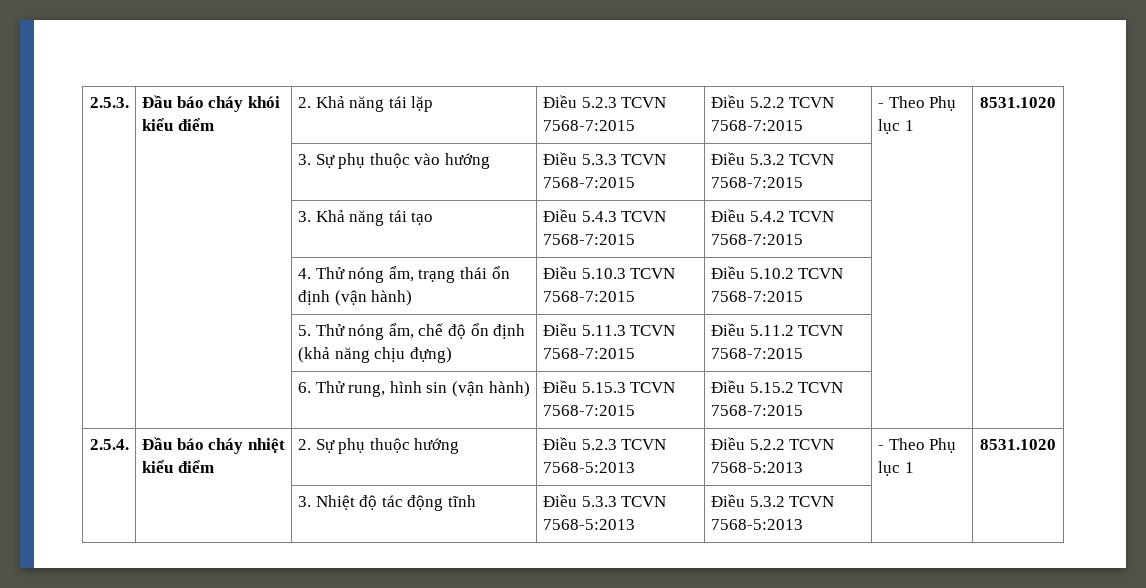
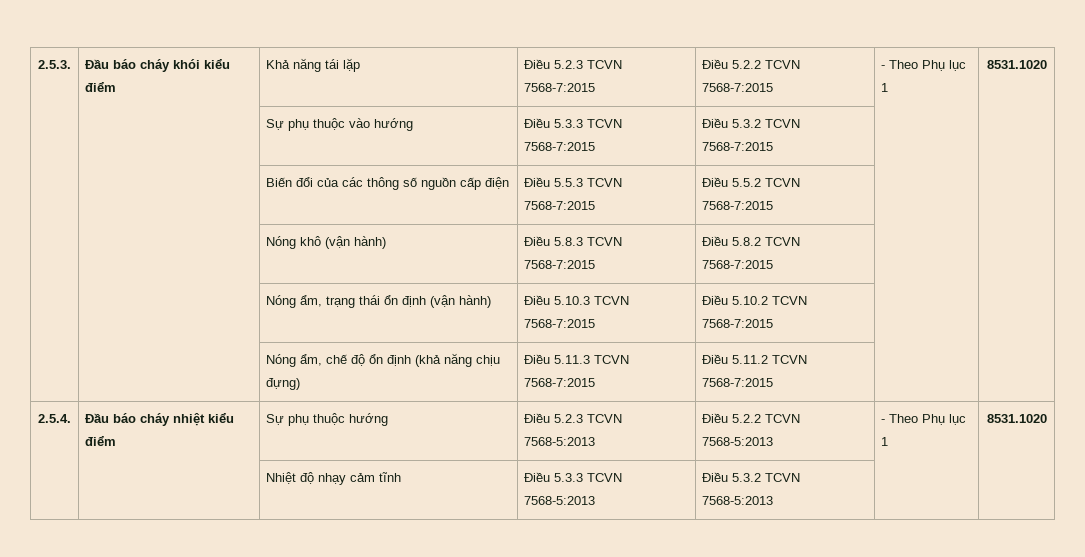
- 2.5.3. | Đầu báo cháy khói kiểu điểm | 2. Khả năng tái lặp | Điều 5.2.3 TCVN 7568-7:2015 | Điều 5.2.2 TCVN 7568-7:2015 | - Theo Phụ lục 1 | 8531.1020
+ 2.5.3. | Đầu báo cháy khói kiểu điểm | Khả năng tái lặp | Điều 5.2.3 TCVN 7568-7:2015 | Điều 5.2.2 TCVN 7568-7:2015 | - Theo Phụ lục 1 | 8531.1020
- | | 3. Sự phụ thuộc vào hướng | Điều 5.3.3 TCVN 7568-7:2015 | Điều 5.3.2 TCVN 7568-7:2015 | |
+ | | Sự phụ thuộc vào hướng | Điều 5.3.3 TCVN 7568-7:2015 | Điều 5.3.2 TCVN 7568-7:2015 | |
- | | 3. Khả năng tái tạo | Điều 5.4.3 TCVN 7568-7:2015 | Điều 5.4.2 TCVN 7568-7:2015 | |
- | | 4. Thử nóng ẩm, trạng thái ổn định (vận hành) | Điều 5.10.3 TCVN 7568-7:2015 | Điều 5.10.2 TCVN 7568-7:2015 | |
+ | | Biến đổi của các thông số nguồn cấp điện | Điều 5.5.3 TCVN 7568-7:2015 | Điều 5.5.2 TCVN 7568-7:2015 | |
+ | | Nóng khô (vận hành) | Điều 5.8.3 TCVN 7568-7:2015 | Điều 5.8.2 TCVN 7568-7:2015 | |
+ | | Nóng ẩm, trạng thái ổn định (vận hành) | Điều 5.10.3 TCVN 7568-7:2015 | Điều 5.10.2 TCVN 7568-7:2015 | |
- | | 5. Thử nóng ẩm, chế độ ổn định (khả năng chịu đựng) | Điều 5.11.3 TCVN 7568-7:2015 | Điều 5.11.2 TCVN 7568-7:2015 | |
+ | | Nóng ẩm, chế độ ổn định (khả năng chịu đựng) | Điều 5.11.3 TCVN 7568-7:2015 | Điều 5.11.2 TCVN 7568-7:2015 | |
- | | 6. Thử rung, hình sin (vận hành) | Điều 5.15.3 TCVN 7568-7:2015 | Điều 5.15.2 TCVN 7568-7:2015 | |
- 2.5.4. | Đầu báo cháy nhiệt kiểu điểm | 2. Sự phụ thuộc hướng | Điều 5.2.3 TCVN 7568-5:2013 | Điều 5.2.2 TCVN 7568-5:2013 | - Theo Phụ lục 1 | 8531.1020
+ 2.5.4. | Đầu báo cháy nhiệt kiểu điểm | Sự phụ thuộc hướng | Điều 5.2.3 TCVN 7568-5:2013 | Điều 5.2.2 TCVN 7568-5:2013 | - Theo Phụ lục 1 | 8531.1020
- | | 3. Nhiệt độ tác động tĩnh | Điều 5.3.3 TCVN 7568-5:2013 | Điều 5.3.2 TCVN 7568-5:2013 | |
+ | | Nhiệt độ nhạy cảm tĩnh | Điều 5.3.3 TCVN 7568-5:2013 | Điều 5.3.2 TCVN 7568-5:2013 | |

